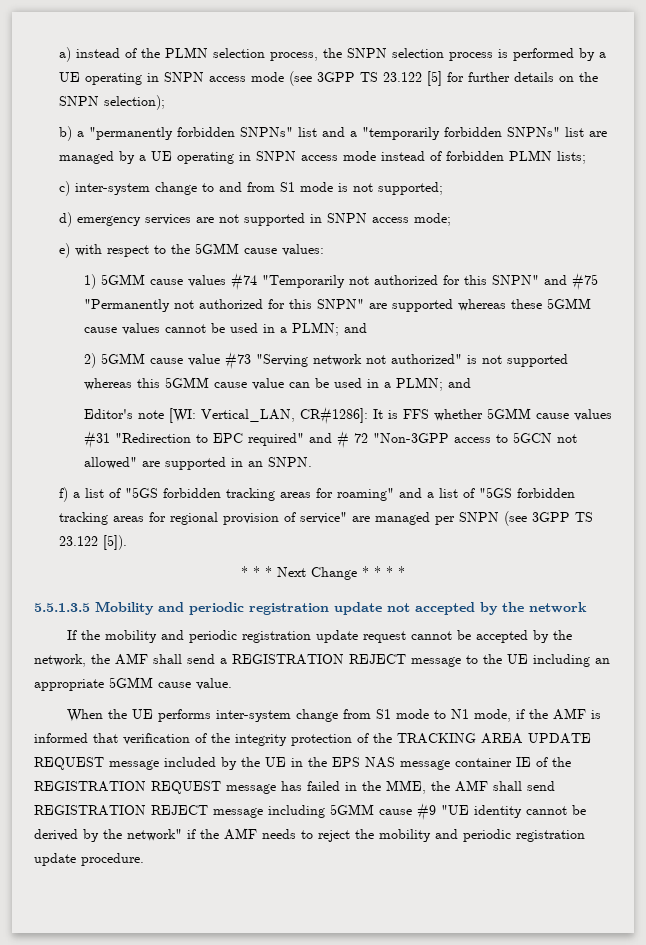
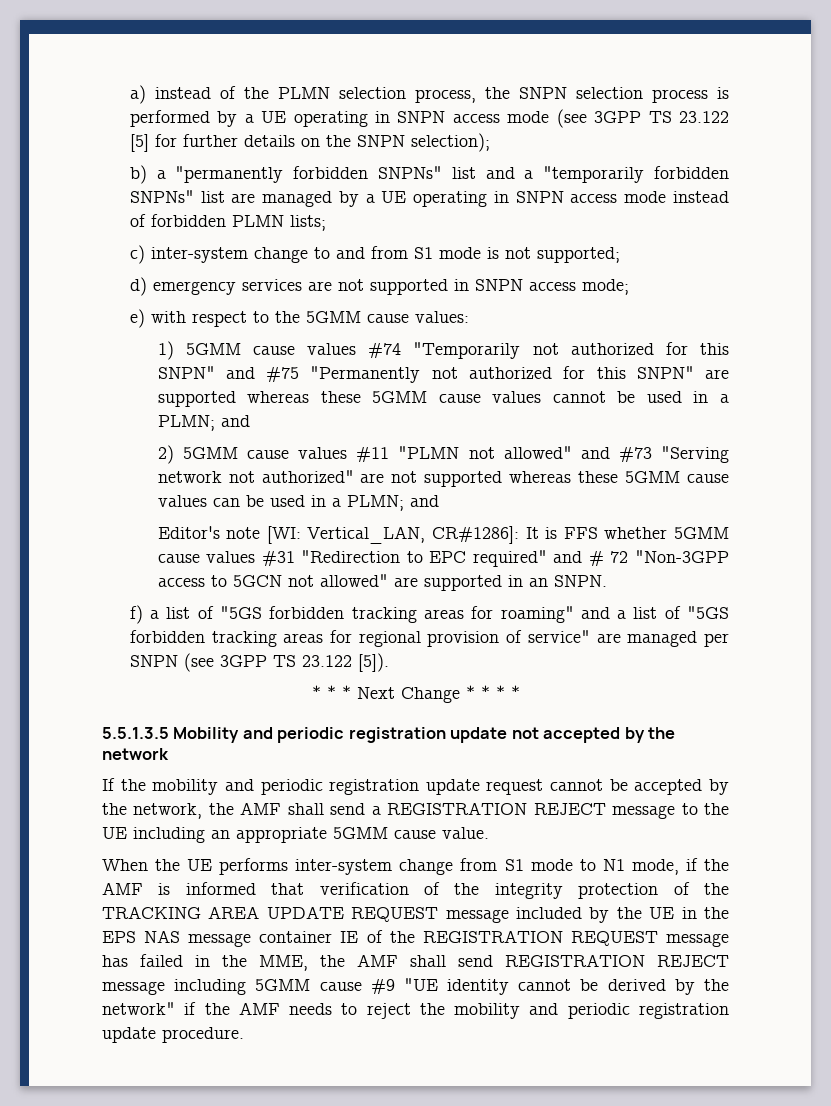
- 2) 5GMM cause value #73 "Serving network not authorized" is not supported whereas this 5GMM cause value can be used in a PLMN; and
+ 2) 5GMM cause values #11 "PLMN not allowed" and #73 "Serving network not authorized" are not supported whereas these 5GMM cause values can be used in a PLMN; and

